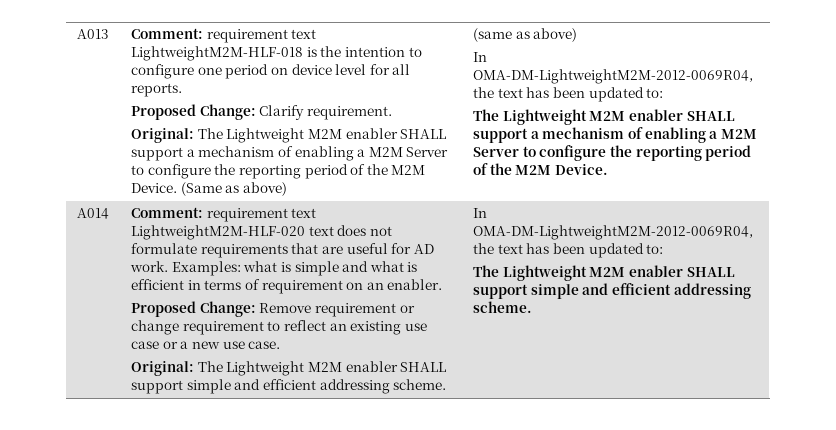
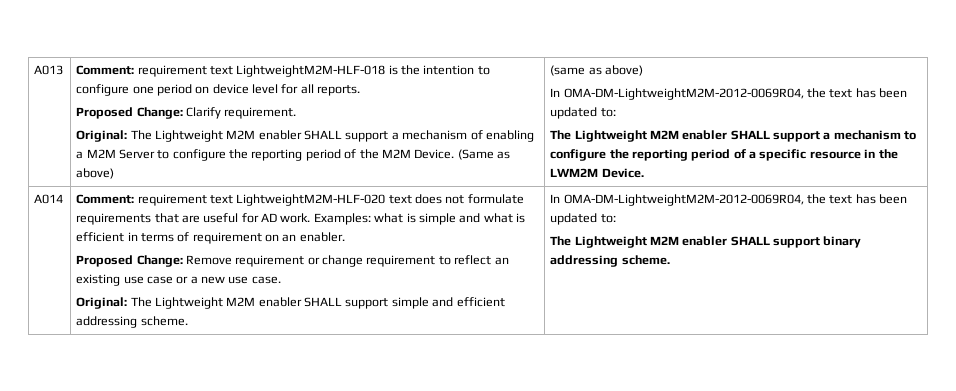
  (same as above)
  In OMA-DM-LightweightM2M-2012-0069R04, the text has been updated to:
- The Lightweight M2M enabler SHALL support a mechanism of enabling a M2M Server to configure the reporting period of the M2M Device.
+ The Lightweight M2M enabler SHALL support a mechanism to configure the reporting period of a specific resource in the LWM2M Device.
  Original: The Lightweight M2M enabler SHALL support simple and efficient addressing scheme. | In OMA-DM-LightweightM2M-2012-0069R04, the text has been updated to:
- The Lightweight M2M enabler SHALL support simple and efficient addressing scheme.
+ The Lightweight M2M enabler SHALL support binary addressing scheme.

